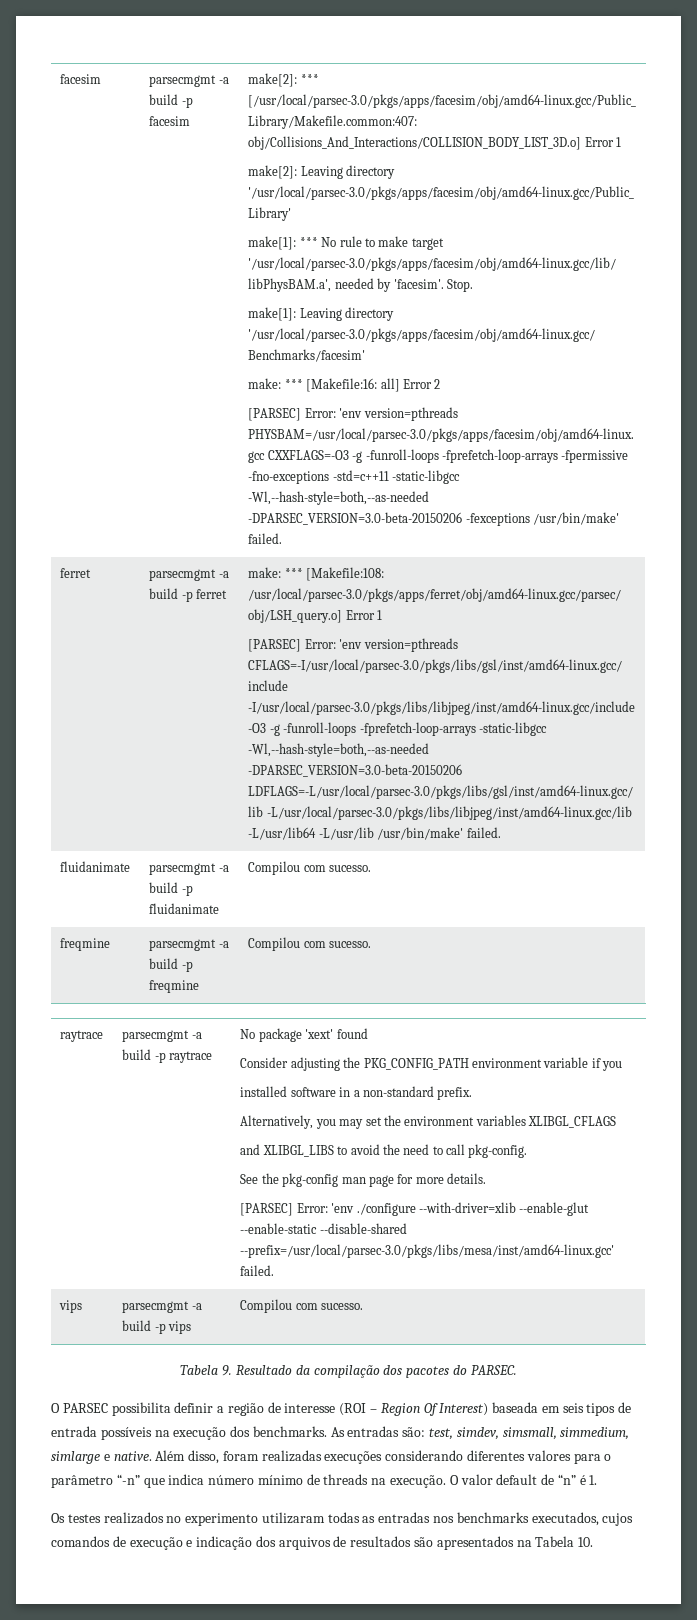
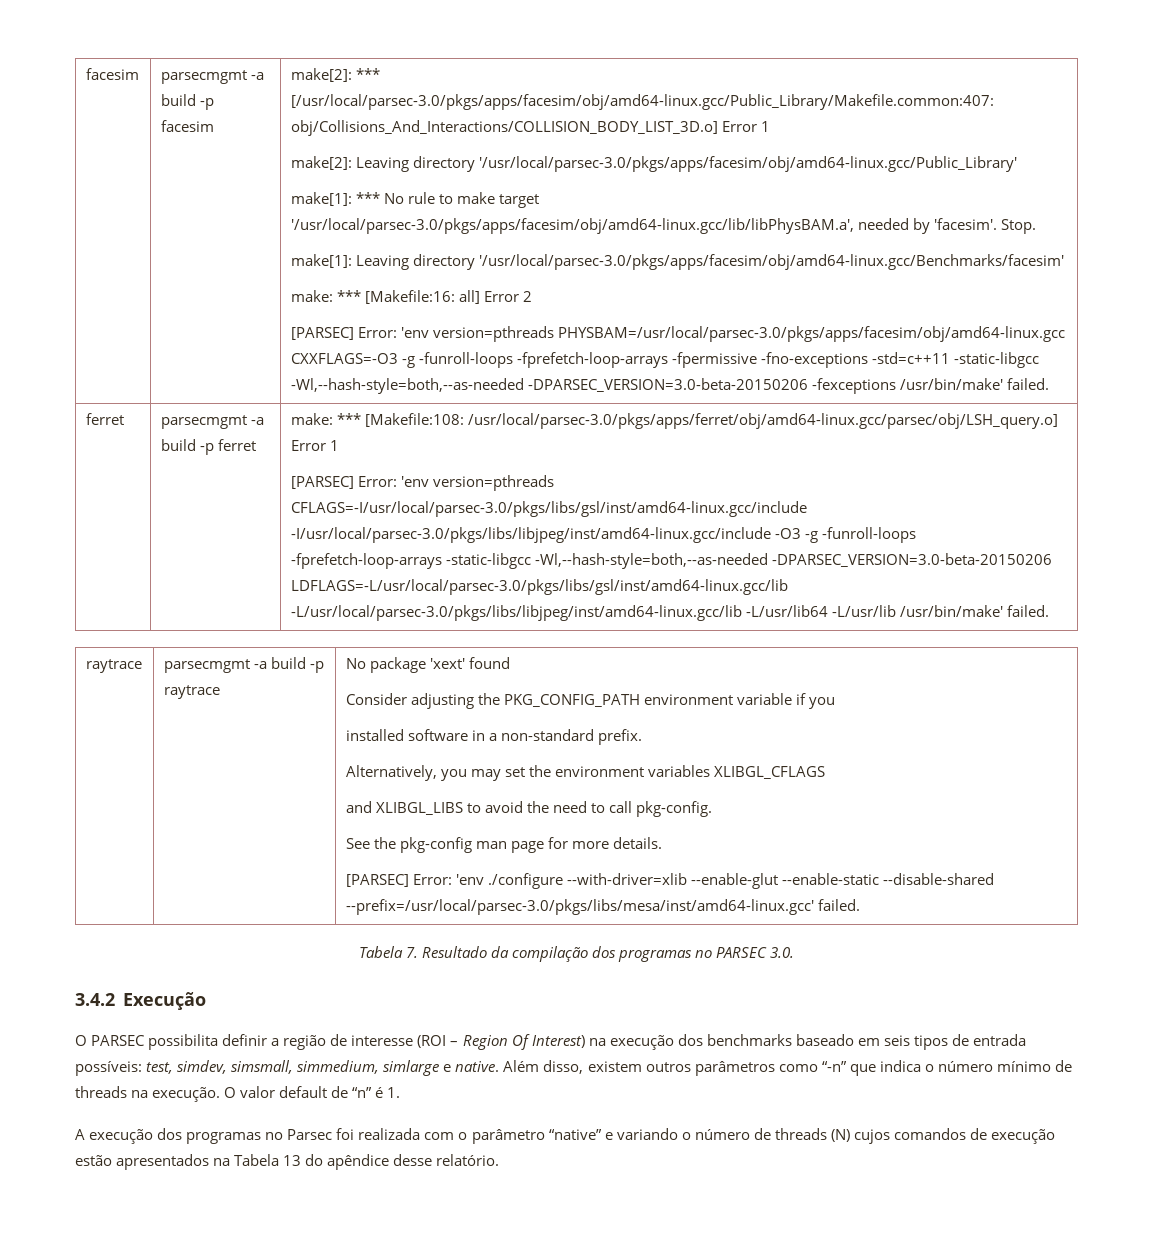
- fluidanimate | parsecmgmt -a build -p fluidanimate | Compilou com sucesso.
- freqmine | parsecmgmt -a build -p freqmine | Compilou com sucesso.
- vips | parsecmgmt -a build -p vips | Compilou com sucesso.
- Tabela 9. Resultado da compilação dos pacotes do PARSEC.
+ Tabela 7. Resultado da compilação dos programas no PARSEC 3.0.
+ 3.4.2 Execução
- O PARSEC possibilita definir a região de interesse (ROI – Region Of Interest) baseada em seis tipos de entrada possíveis na execução dos benchmarks. As entradas são: test, simdev, simsmall, simmedium, simlarge e native.
+ O PARSEC possibilita definir a região de interesse (ROI – Region Of Interest) na execução dos benchmarks baseado em seis tipos de entrada possíveis: test, simdev, simsmall, simmedium, simlarge e native.
- Além disso, foram realizadas execuções considerando diferentes valores para o parâmetro “-n” que indica número mínimo de threads na execução.
+ Além disso, existem outros parâmetros como “-n” que indica o número mínimo de threads na execução.
- Os testes realizados no experimento utilizaram todas as entradas nos benchmarks executados, cujos comandos de execução e indicação dos arquivos de resultados são apresentados na Tabela 10.
+ A execução dos programas no Parsec foi realizada com o parâmetro “native” e variando o número de threads (N) cujos comandos de execução estão apresentados na Tabela 13 do apêndice desse relatório.

